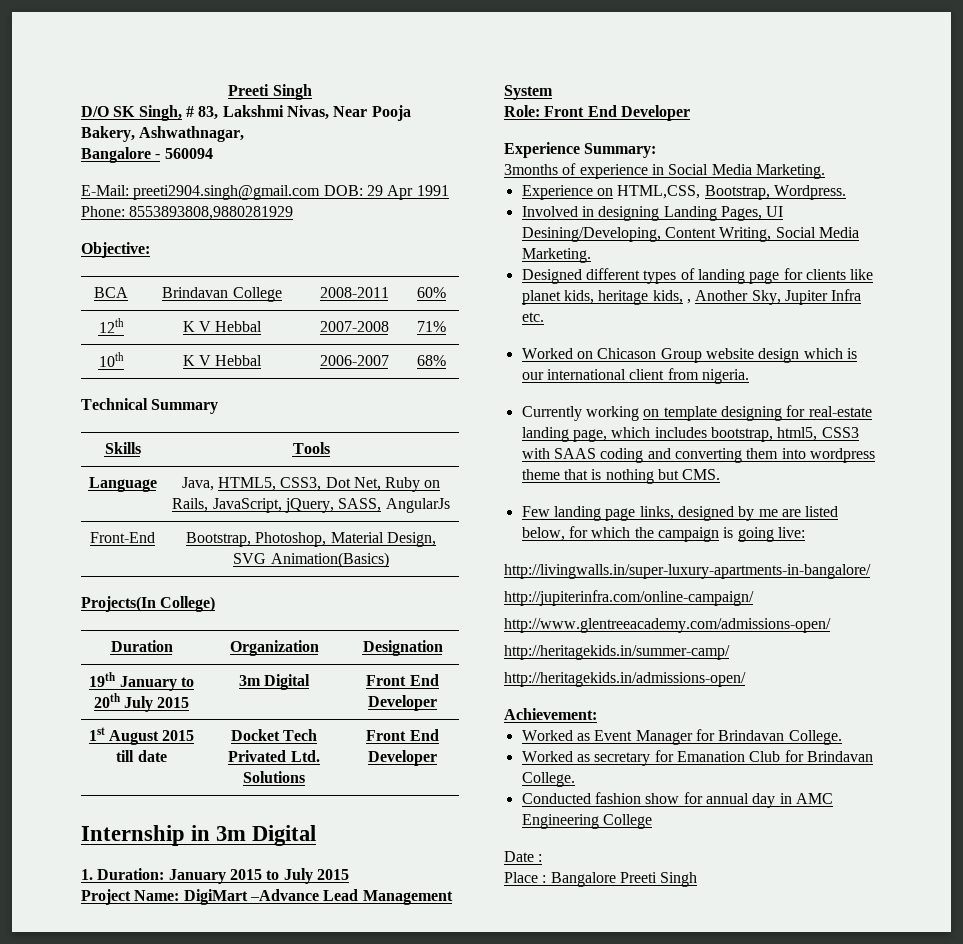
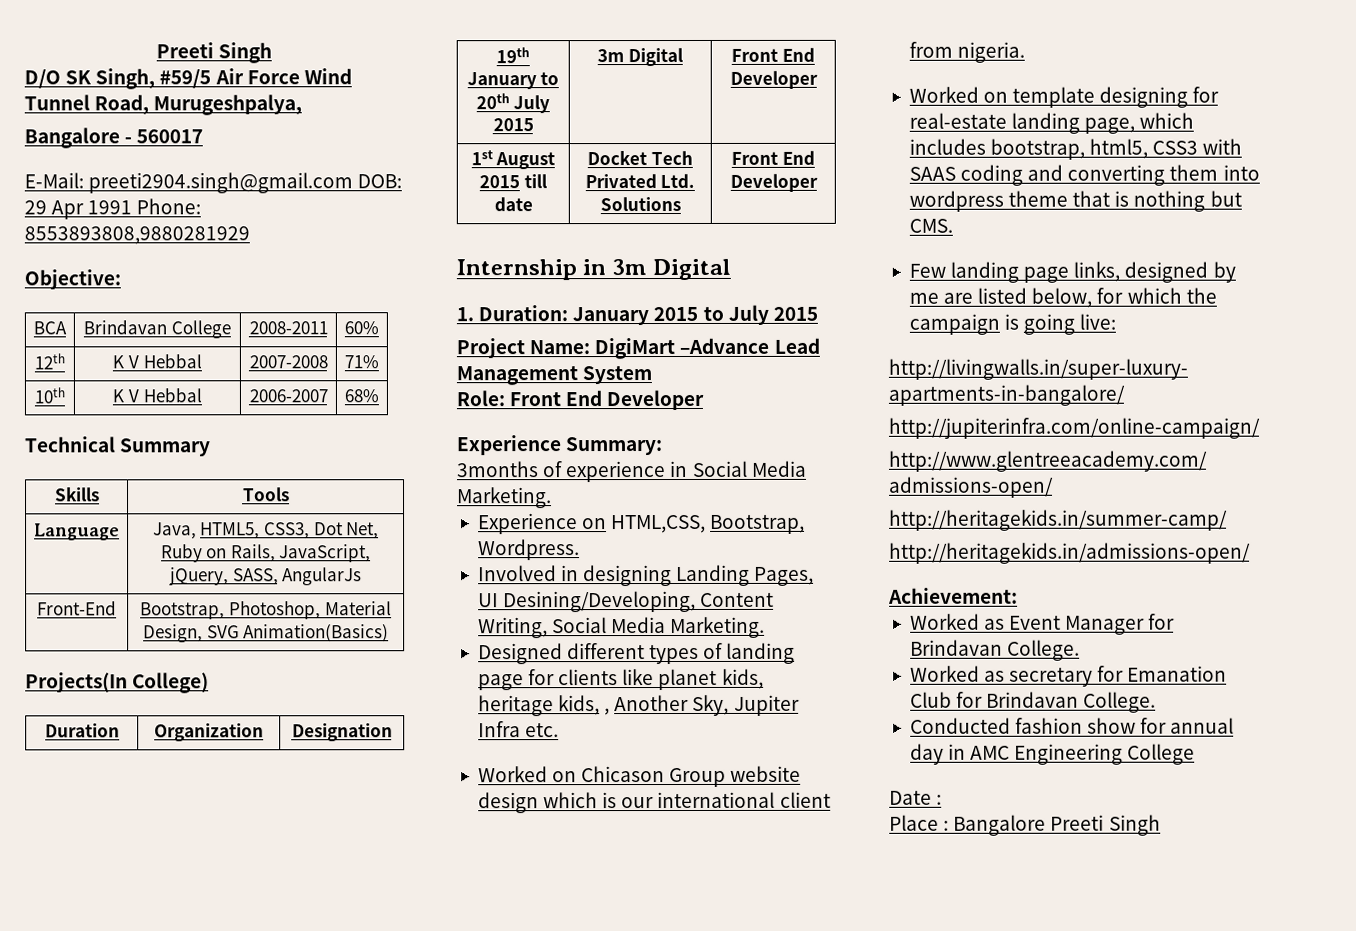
- D/O SK Singh, # 83, Lakshmi Nivas, Near Pooja Bakery, Ashwathnagar,
+ D/O SK Singh, #59/5 Air Force Wind Tunnel Road, Murugeshpalya,
- Bangalore - 560094
+ Bangalore - 560017
- Currently working on template designing for real-estate landing page, which includes bootstrap, html5, CSS3 with SAAS coding and converting them into wordpress theme that is nothing but CMS.
+ Worked on template designing for real-estate landing page, which includes bootstrap, html5, CSS3 with SAAS coding and converting them into wordpress theme that is nothing but CMS.

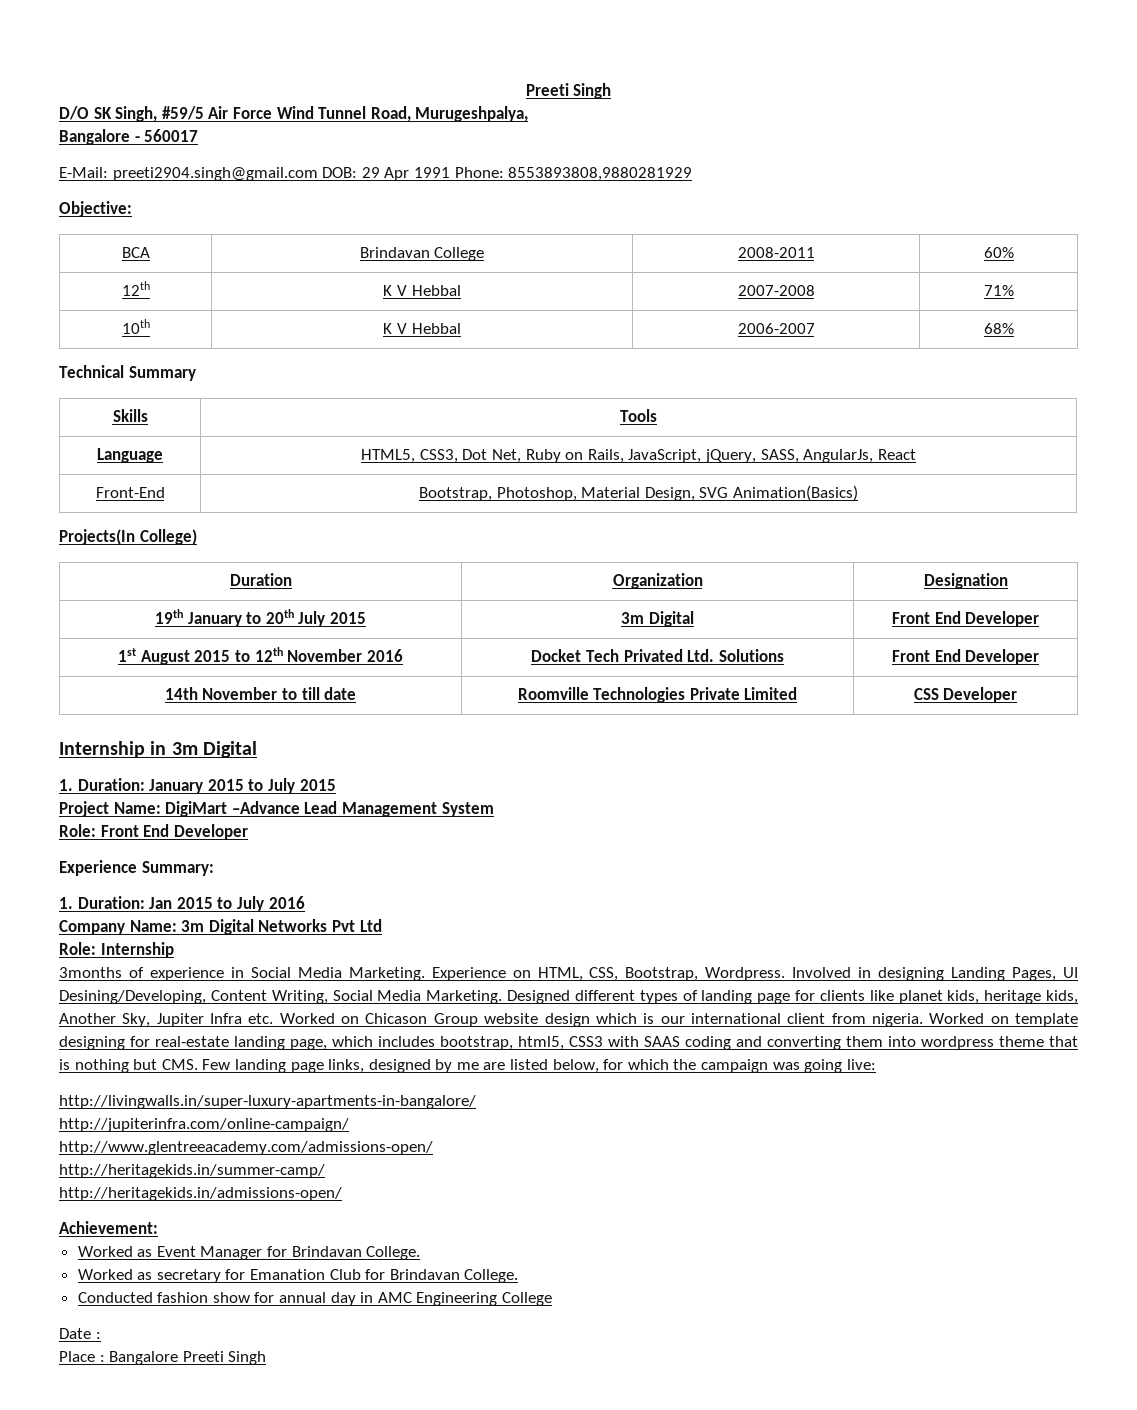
- Language | Java, HTML5, CSS3, Dot Net, Ruby on Rails, JavaScript, jQuery, SASS, AngularJs
+ Language | HTML5, CSS3, Dot Net, Ruby on Rails, JavaScript, jQuery, SASS, AngularJs, React
- 1st August 2015 till date | Docket Tech Privated Ltd. Solutions | Front End Developer
+ 1st August 2015 to 12th November 2016 | Docket Tech Privated Ltd. Solutions | Front End Developer
+ 14th November to till date | Roomville Technologies Private Limited | CSS Developer
+ 1. Duration: Jan 2015 to July 2016
+ Company Name: 3m Digital Networks Pvt Ltd
+ Role: Internship
- 3months of experience in Social Media Marketing.
- Experience on HTML,CSS, Bootstrap, Wordpress.
- Involved in designing Landing Pages, UI Desining/Developing, Content Writing, Social Media Marketing.
- Designed different types of landing page for clients like planet kids, heritage kids, , Another Sky, Jupiter Infra etc.
- Worked on Chicason Group website design which is our international client from nigeria.
- Worked on template designing for real-estate landing page, which includes bootstrap, html5, CSS3 with SAAS coding and converting them into wordpress theme that is nothing but CMS.
- Few landing page links, designed by me are listed below, for which the campaign is going live:
+ 3months of experience in Social Media Marketing. Experience on HTML, CSS, Bootstrap, Wordpress. Involved in designing Landing Pages, UI Desining/Developing, Content Writing, Social Media Marketing. Designed different types of landing page for clients like planet kids, heritage kids, Another Sky, Jupiter Infra etc. Worked on Chicason Group website design which is our international client from nigeria. Worked on template designing for real-estate landing page, which includes bootstrap, html5, CSS3 with SAAS coding and converting them into wordpress theme that is nothing but CMS. Few landing page links, designed by me are listed below, for which the campaign was going live:

